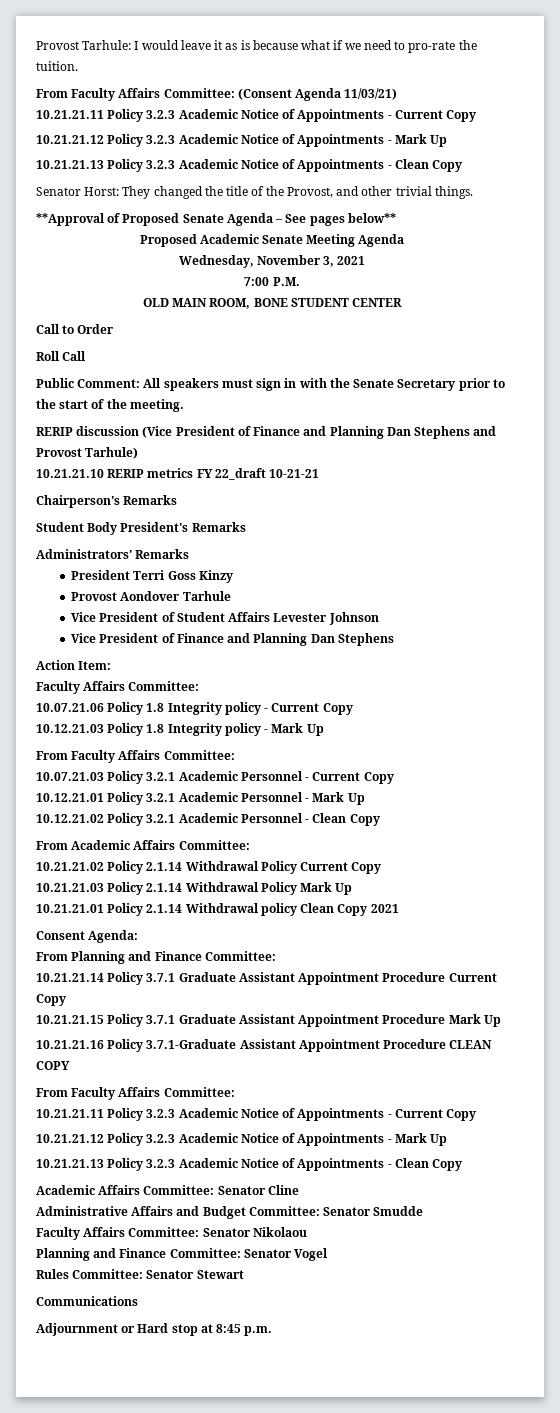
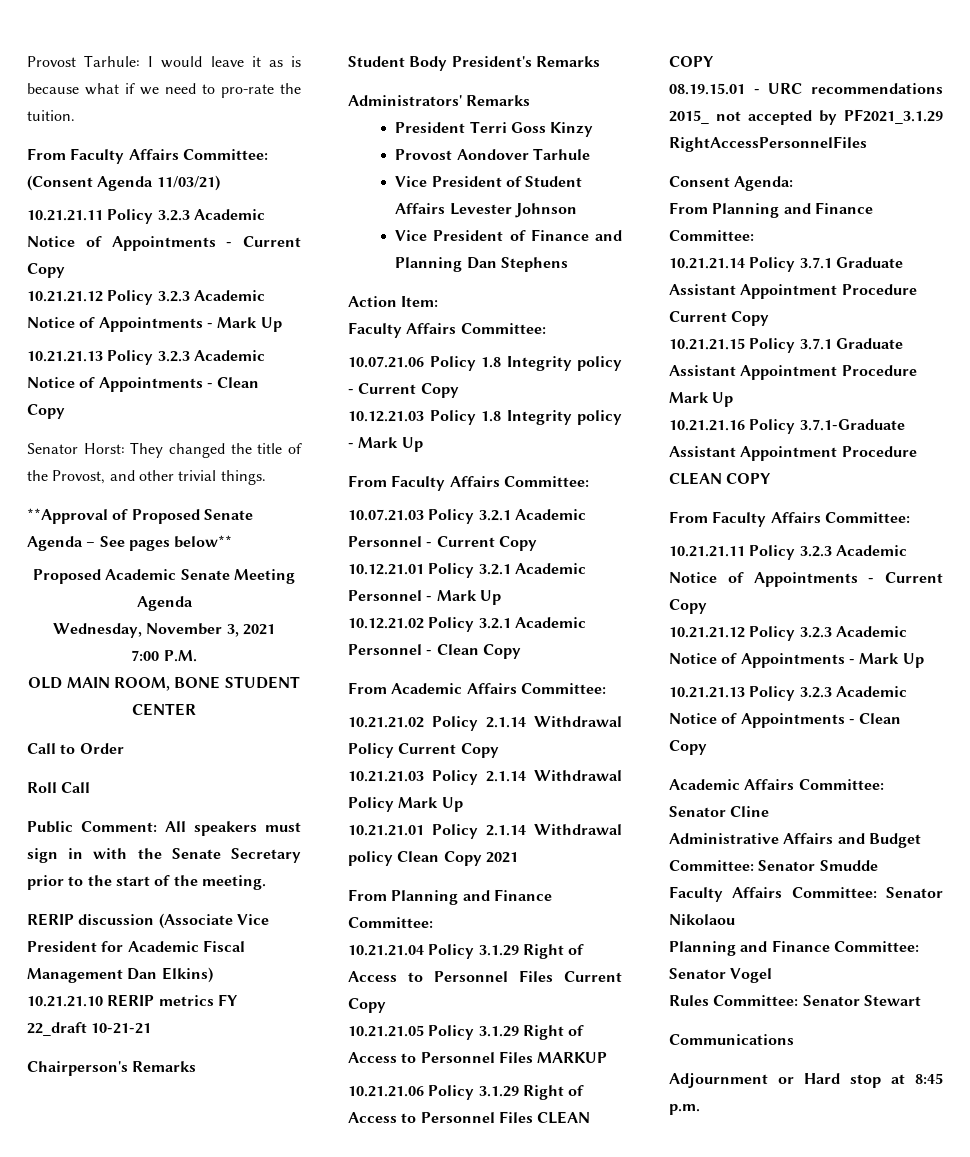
- RERIP discussion (Vice President of Finance and Planning Dan Stephens and Provost Tarhule)
+ RERIP discussion (Associate Vice President for Academic Fiscal Management Dan Elkins)
  10.21.21.01 Policy 2.1.14 Withdrawal policy Clean Copy 2021
+ From Planning and Finance Committee:
+ 10.21.21.04 Policy 3.1.29 Right of Access to Personnel Files Current Copy
+ 10.21.21.05 Policy 3.1.29 Right of Access to Personnel Files MARKUP
+ 10.21.21.06 Policy 3.1.29 Right of Access to Personnel Files CLEAN COPY
+ 08.19.15.01 - URC recommendations 2015_ not accepted by PF2021_3.1.29 RightAccessPersonnelFiles

